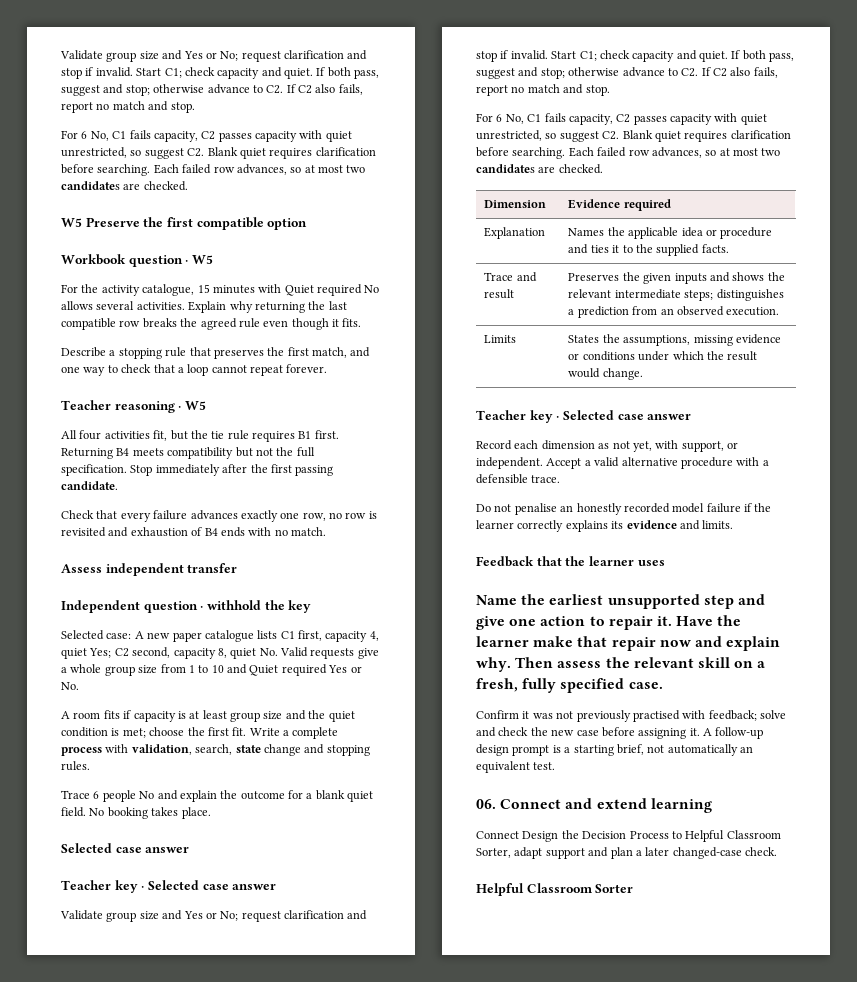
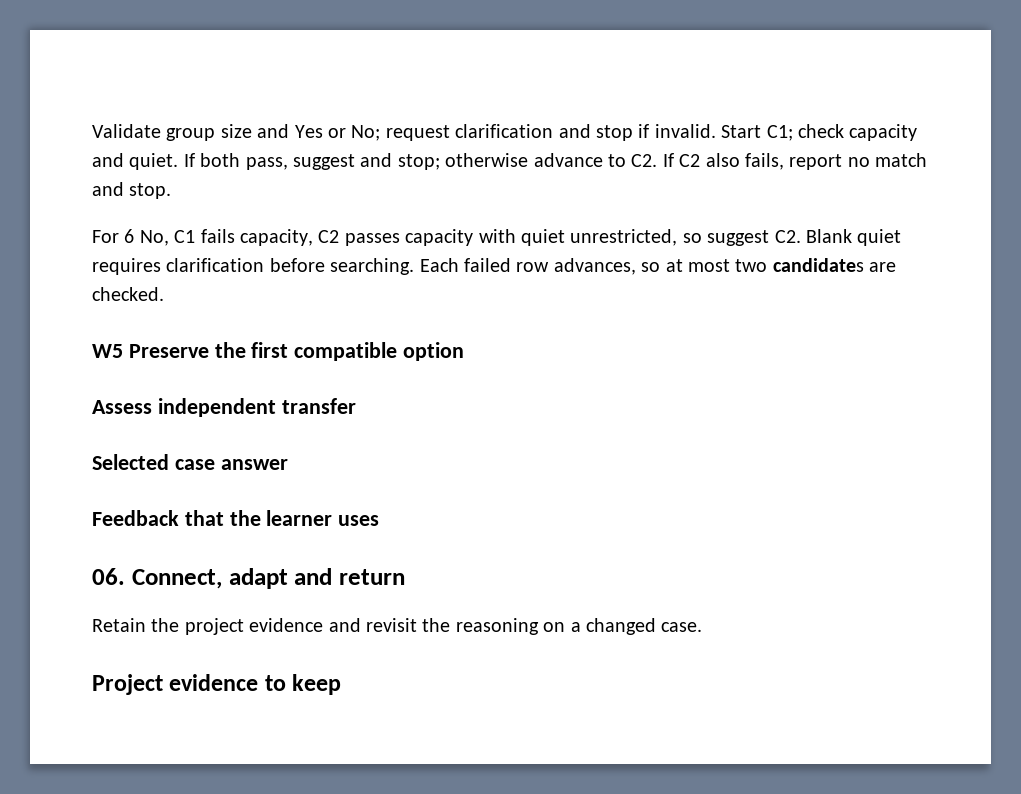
- Workbook question · W5
- For the activity catalogue, 15 minutes with Quiet required No allows several activities. Explain why returning the last compatible row breaks the agreed rule even though it fits.
- Describe a stopping rule that preserves the first match, and one way to check that a loop cannot repeat forever.
- Teacher reasoning · W5
- All four activities fit, but the tie rule requires B1 first. Returning B4 meets compatibility but not the full specification. Stop immediately after the first passing candidate.
- Check that every failure advances exactly one row, no row is revisited and exhaustion of B4 ends with no match.
  Assess independent transfer
- Independent question · withhold the key
- Selected case: A new paper catalogue lists C1 first, capacity 4, quiet Yes; C2 second, capacity 8, quiet No. Valid requests give a whole group size from 1 to 10 and Quiet required Yes or No.
- A room fits if capacity is at least group size and the quiet condition is met; choose the first fit. Write a complete process with validation, search, state change and stopping rules.
- Trace 6 people No and explain the outcome for a blank quiet field. No booking takes place.
  Selected case answer
- Teacher key · Selected case answer
- Validate group size and Yes or No; request clarification and stop if invalid. Start C1; check capacity and quiet. If both pass, suggest and stop; otherwise advance to C2. If C2 also fails, report no match and stop.
- For 6 No, C1 fails capacity, C2 passes capacity with quiet unrestricted, so suggest C2. Blank quiet requires clarification before searching. Each failed row advances, so at most two candidates are checked.
- Dimension | Evidence required
- Explanation | Names the applicable idea or procedure and ties it to the supplied facts.
- Trace and result | Preserves the given inputs and shows the relevant intermediate steps; distinguishes a prediction from an observed execution.
- Limits | States the assumptions, missing evidence or conditions under which the result would change.
- Teacher key · Selected case answer
- Record each dimension as not yet, with support, or independent. Accept a valid alternative procedure with a defensible trace.
- Do not penalise an honestly recorded model failure if the learner correctly explains its evidence and limits.
- Name the earliest unsupported step and give one action to repair it. Have the learner make that repair now and explain why. Then assess the relevant skill on a fresh, fully specified case.
- Confirm it was not previously practised with feedback; solve and check the new case before assigning it. A follow-up design prompt is a starting brief, not automatically an equivalent test.
- 06. Connect and extend learning
- Connect Design the Decision Process to Helpful Classroom Sorter, adapt support and plan a later changed-case check.
- Helpful Classroom Sorter
+ 06. Connect, adapt and return
+ Retain the project evidence and revisit the reasoning on a changed case.
+ Project evidence to keep

